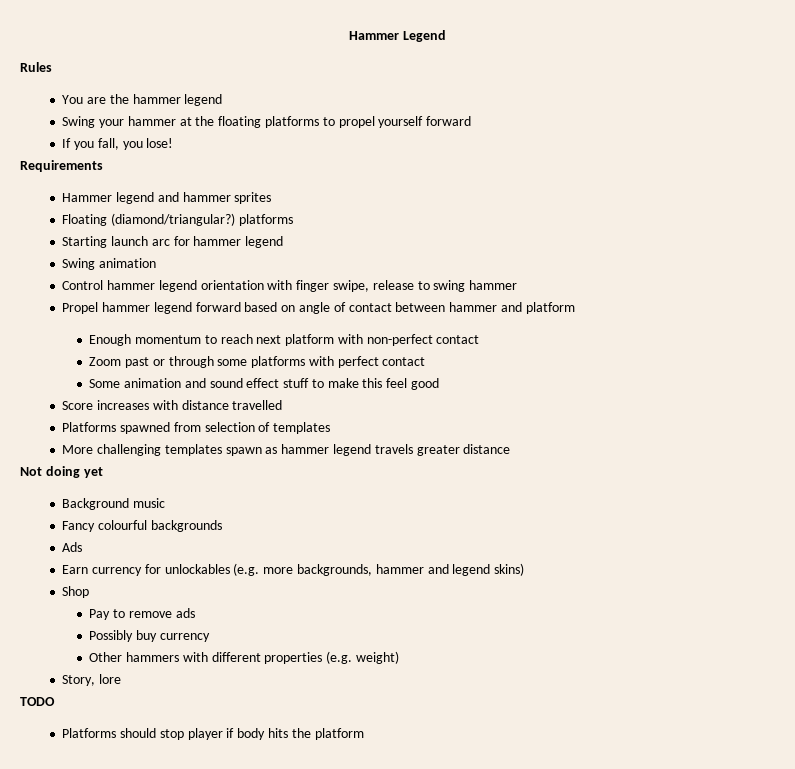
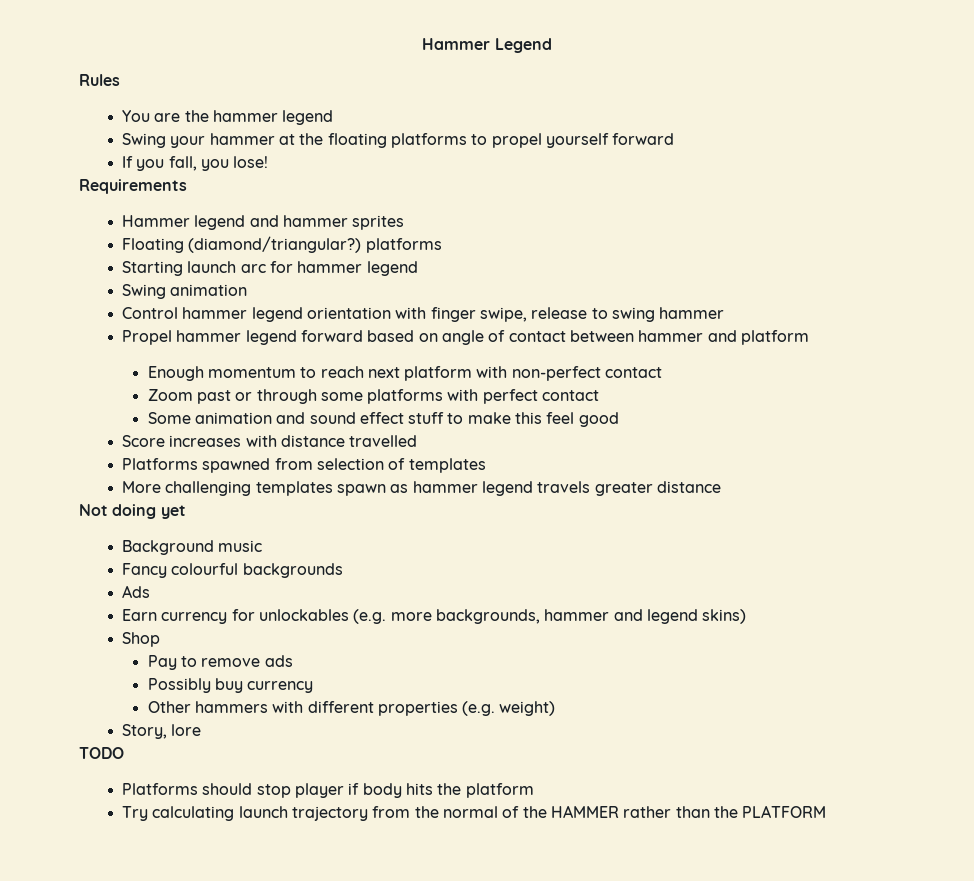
+ Try calculating launch trajectory from the normal of the HAMMER rather than the PLATFORM

